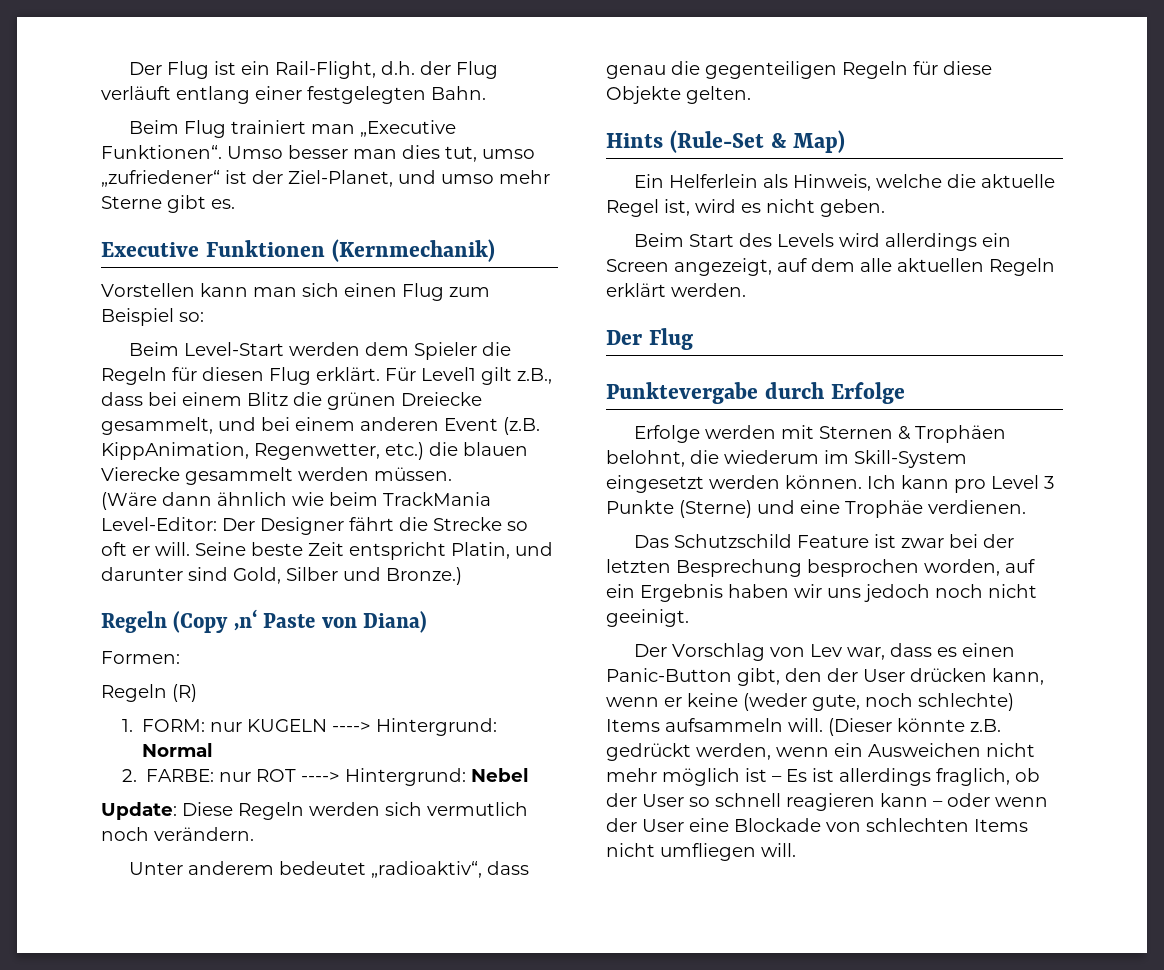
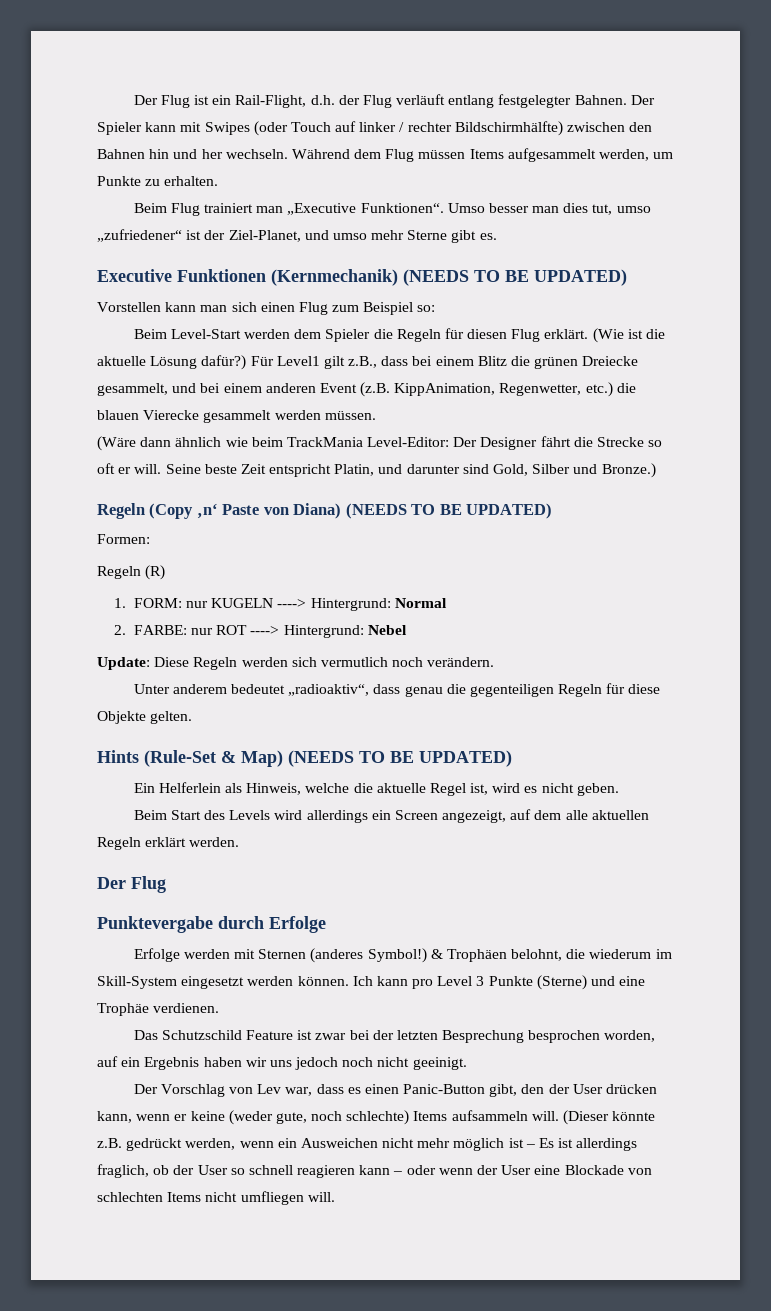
- Der Flug ist ein Rail-Flight, d.h. der Flug verläuft entlang einer festgelegten Bahn.
+ Der Flug ist ein Rail-Flight, d.h. der Flug verläuft entlang festgelegter Bahnen. Der Spieler kann mit Swipes (oder Touch auf linker / rechter Bildschirmhälfte) zwischen den Bahnen hin und her wechseln. Während dem Flug müssen Items aufgesammelt werden, um Punkte zu erhalten.
- Executive Funktionen (Kernmechanik)
+ Executive Funktionen (Kernmechanik) (NEEDS TO BE UPDATED)
+ (Wie ist die aktuelle Lösung dafür?)
- Regeln (Copy ‚n‘ Paste von Diana)
+ Regeln (Copy ‚n‘ Paste von Diana) (NEEDS TO BE UPDATED)
- Hints (Rule-Set & Map)
+ Hints (Rule-Set & Map) (NEEDS TO BE UPDATED)
- Erfolge werden mit Sternen & Trophäen belohnt, die wiederum im Skill-System eingesetzt werden können.
+ Erfolge werden mit Sternen (anderes Symbol!) & Trophäen belohnt, die wiederum im Skill-System eingesetzt werden können.

